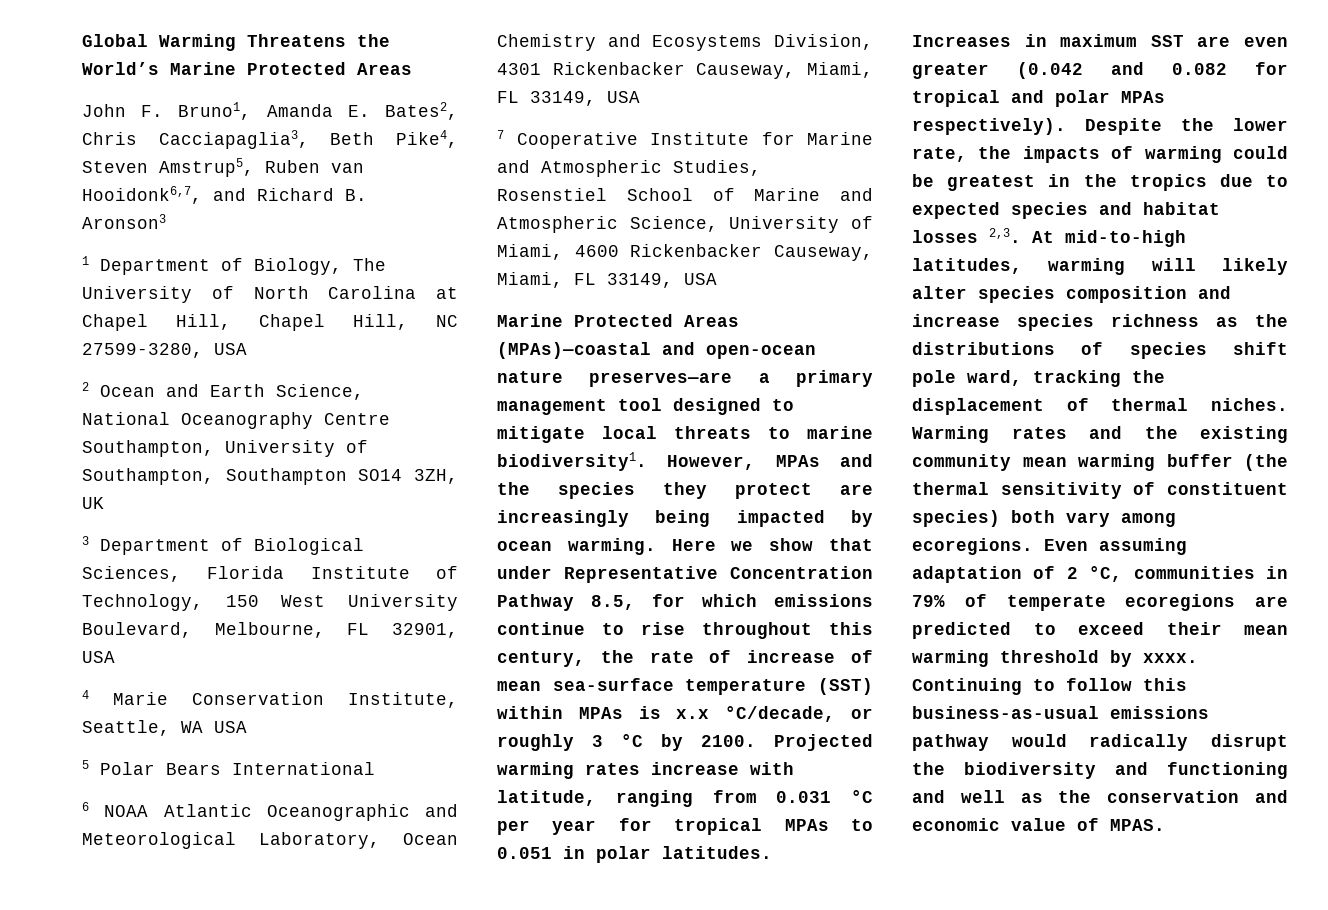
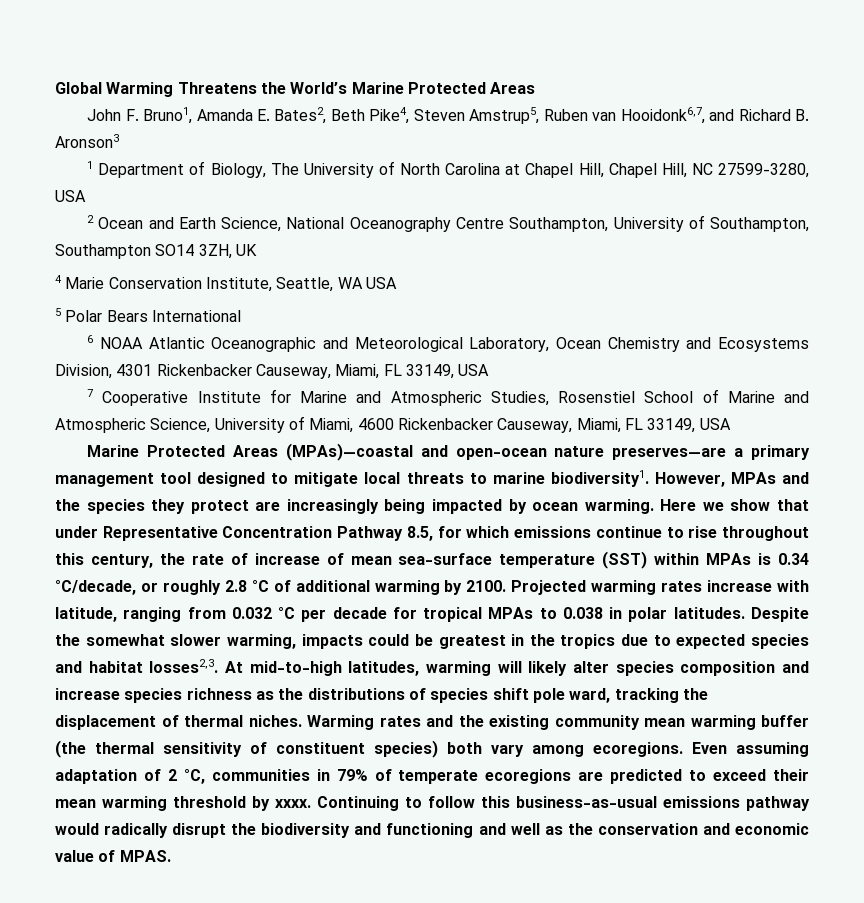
- John F. Bruno1, Amanda E. Bates2, Chris Cacciapaglia3, Beth Pike4, Steven Amstrup5, Ruben van Hooidonk6,7, and Richard B. Aronson3
+ John F. Bruno1, Amanda E. Bates2, Beth Pike4, Steven Amstrup5, Ruben van Hooidonk6,7, and Richard B. Aronson3
- 3 Department of Biological Sciences, Florida Institute of Technology, 150 West University Boulevard, Melbourne, FL 32901, USA
- Here we show that under Representative Concentration Pathway 8.5, for which emissions continue to rise throughout this century, the rate of increase of mean sea-surface temperature (SST) within MPAs is x.x °C/decade, or roughly 3 °C by 2100.
+ Here we show that under Representative Concentration Pathway 8.5, for which emissions continue to rise throughout this century, the rate of increase of mean sea-surface temperature (SST) within MPAs is 0.34 °C/decade, or roughly 2.8 °C of additional warming by 2100.
- Projected warming rates increase with latitude, ranging from 0.031 °C per year for tropical MPAs to 0.051 in polar latitudes.
+ Projected warming rates increase with latitude, ranging from 0.032 °C per decade for tropical MPAs to 0.038 in polar latitudes.
- Increases in maximum SST are even greater (0.042 and 0.082 for tropical and polar MPAs respectively). Despite the lower rate, the impacts of warming could be greatest in the tropics due to expected species and habitat losses 2,3.
+ Despite the somewhat slower warming, impacts could be greatest in the tropics due to expected species and habitat losses2,3.

